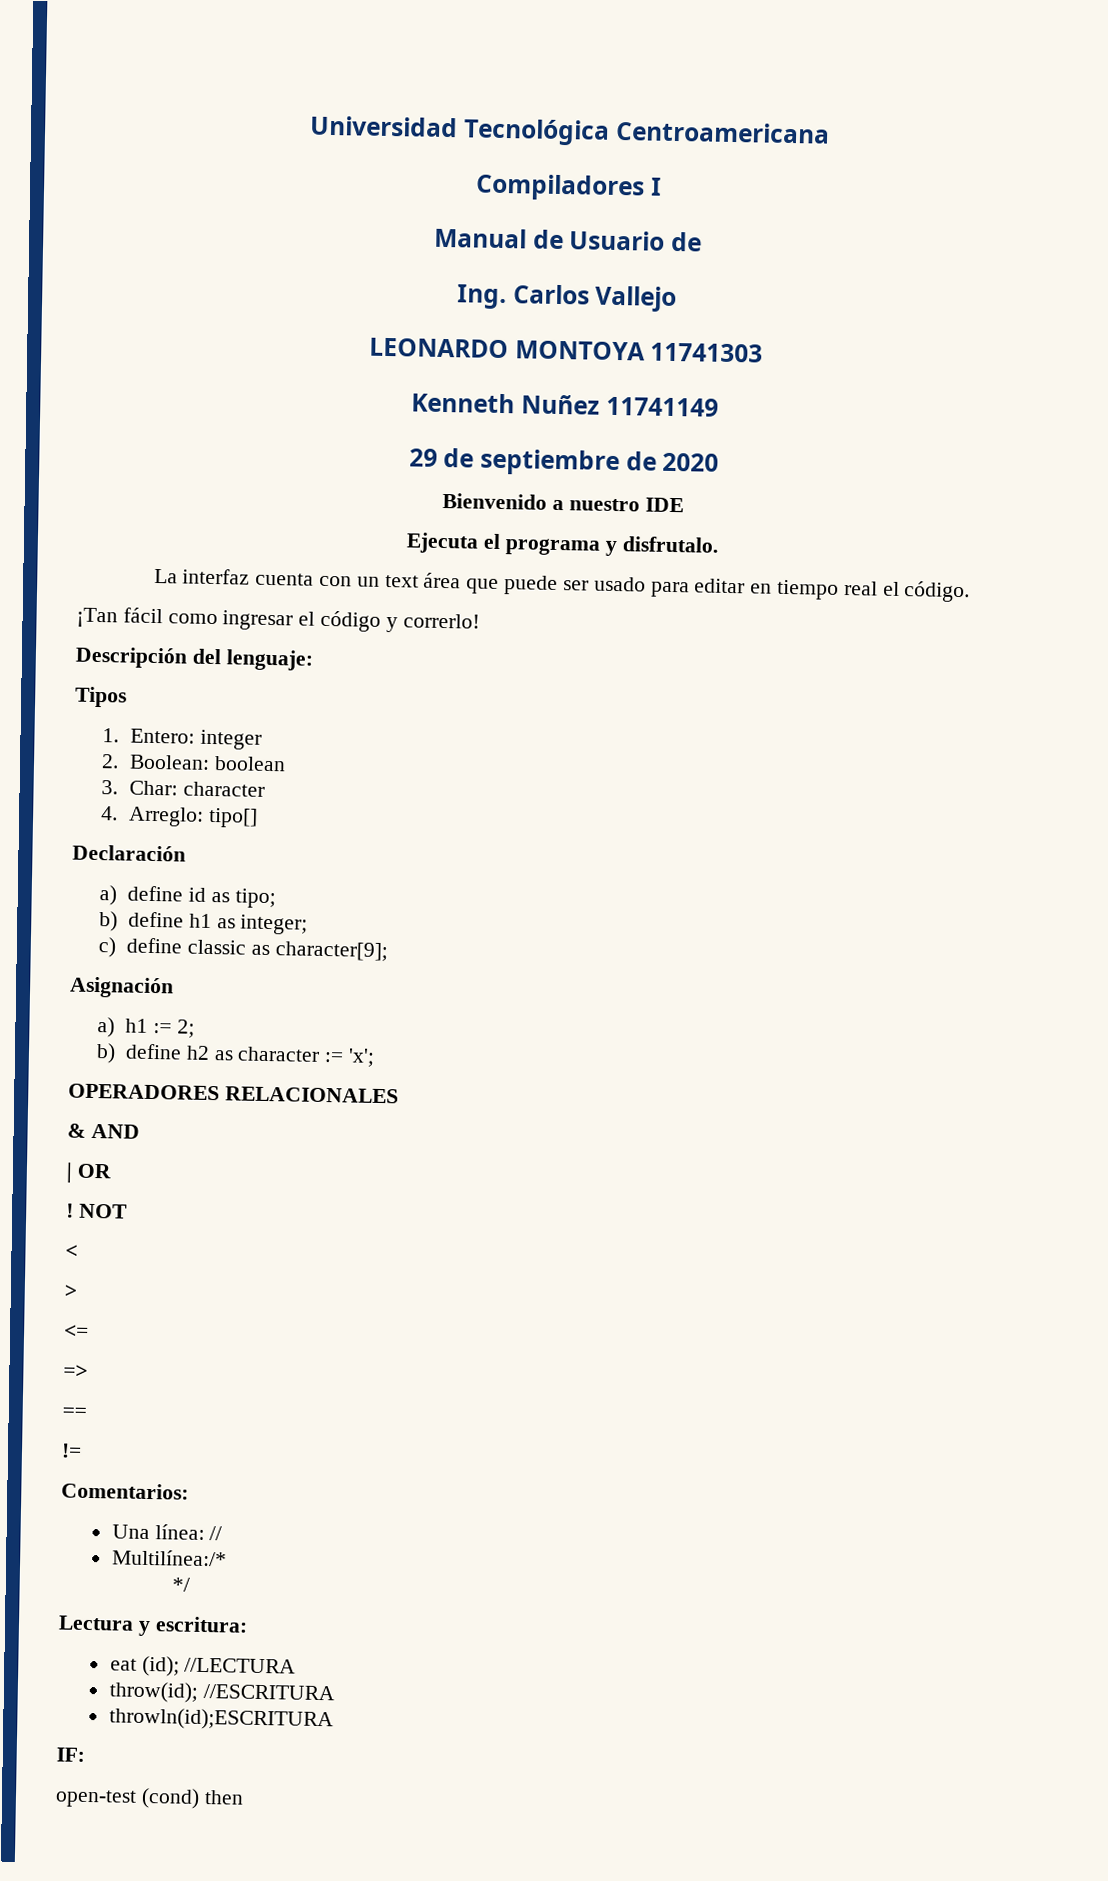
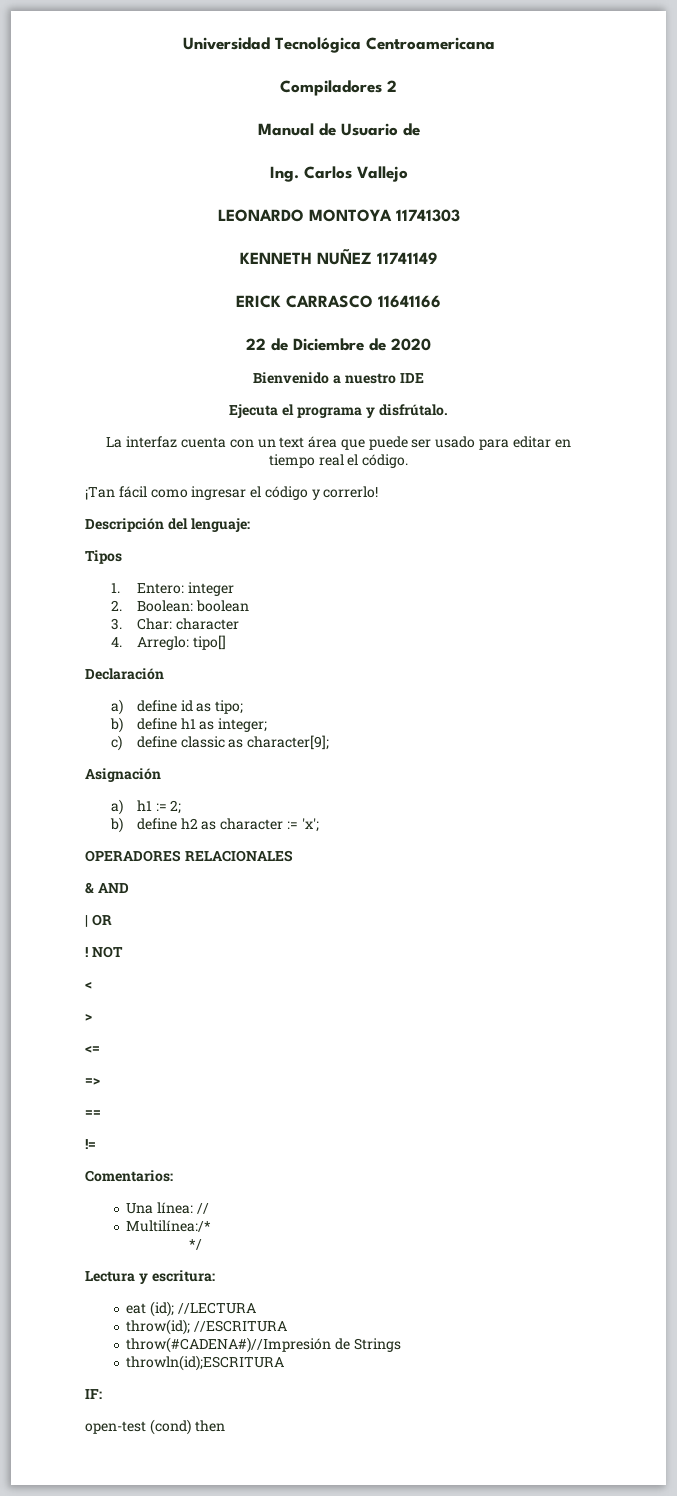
- Compiladores I
+ Compiladores 2
- Kenneth Nuñez 11741149
+ KENNETH NUÑEZ 11741149
- 29 de septiembre de 2020
+ ERICK CARRASCO 11641166
+ 22 de Diciembre de 2020
- Ejecuta el programa y disfrutalo.
+ Ejecuta el programa y disfrútalo.
+ throw(#CADENA#)//Impresión de Strings

